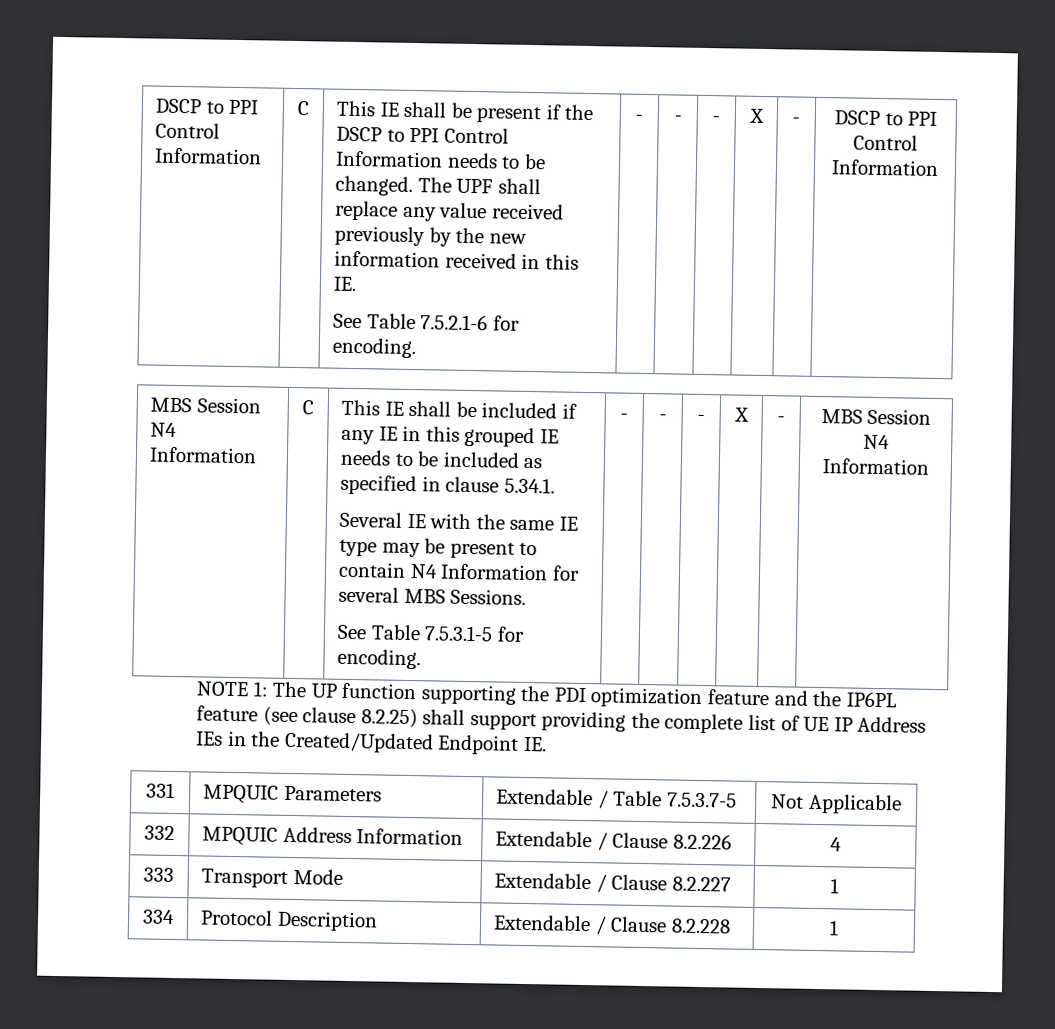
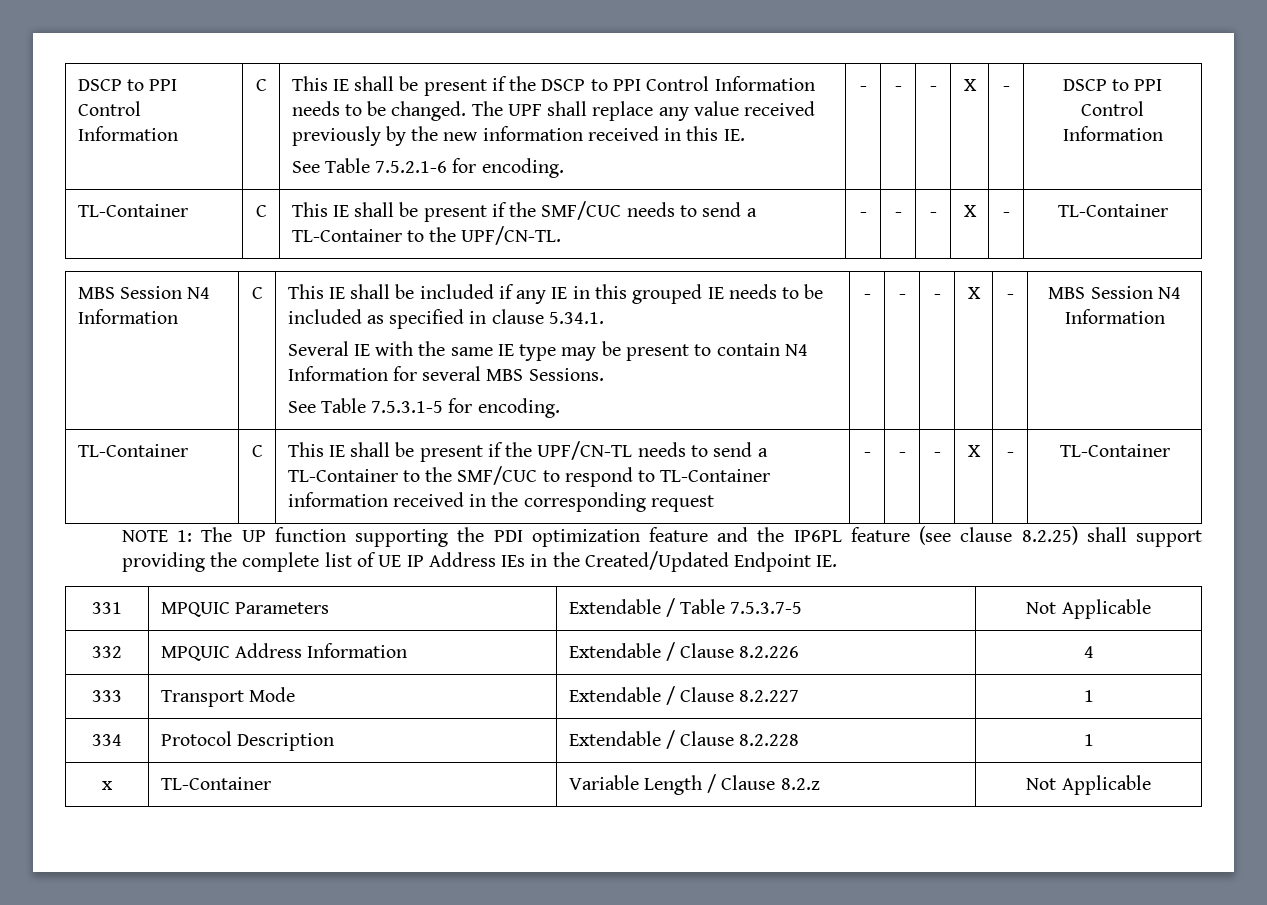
+ TL-Container | C | This IE shall be present if the SMF/CUC needs to send a TL-Container to the UPF/CN-TL. | - | - | - | X | - | TL-Container
+ TL-Container | C | This IE shall be present if the UPF/CN-TL needs to send a TL-Container to the SMF/CUC to respond to TL-Container information received in the corresponding request | - | - | - | X | - | TL-Container
+ x | TL-Container | Variable Length / Clause 8.2.z | Not Applicable

